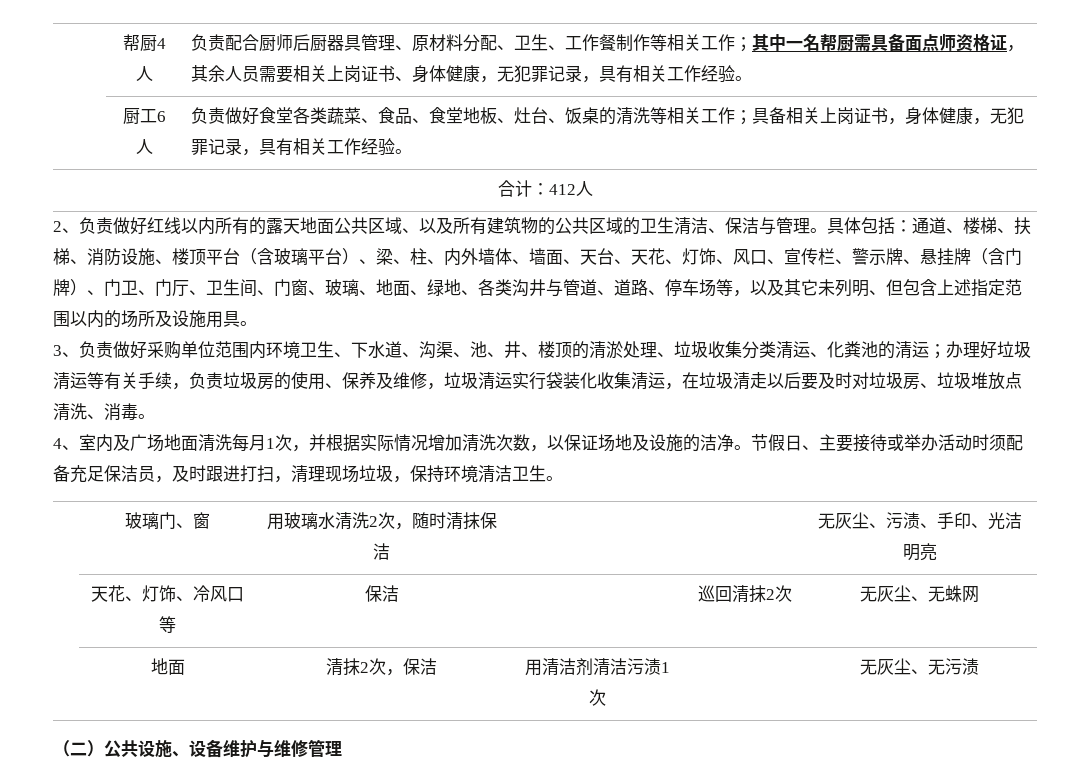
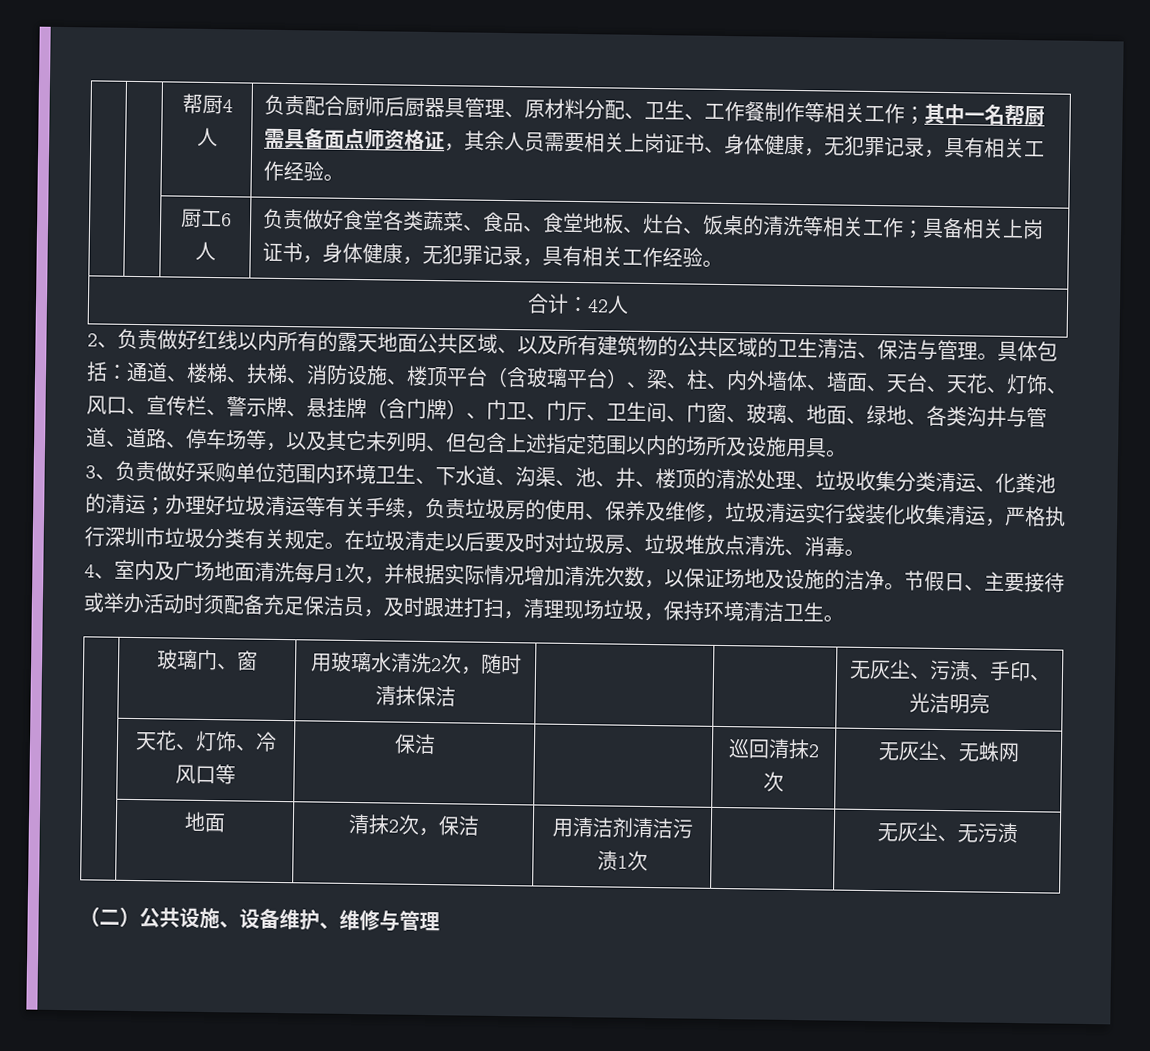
- 合计：412人
+ 合计：42人
- 办理好垃圾清运等有关手续，负责垃圾房的使用、保养及维修，垃圾清运实行袋装化收集清运，在垃圾清走以后要及时对垃圾房、垃圾堆放点清洗、消毒。
+ 办理好垃圾清运等有关手续，负责垃圾房的使用、保养及维修，垃圾清运实行袋装化收集清运，严格执行深圳市垃圾分类有关规定。在垃圾清走以后要及时对垃圾房、垃圾堆放点清洗、消毒。
- （二）公共设施、设备维护与维修管理
+ （二）公共设施、设备维护、维修与管理

